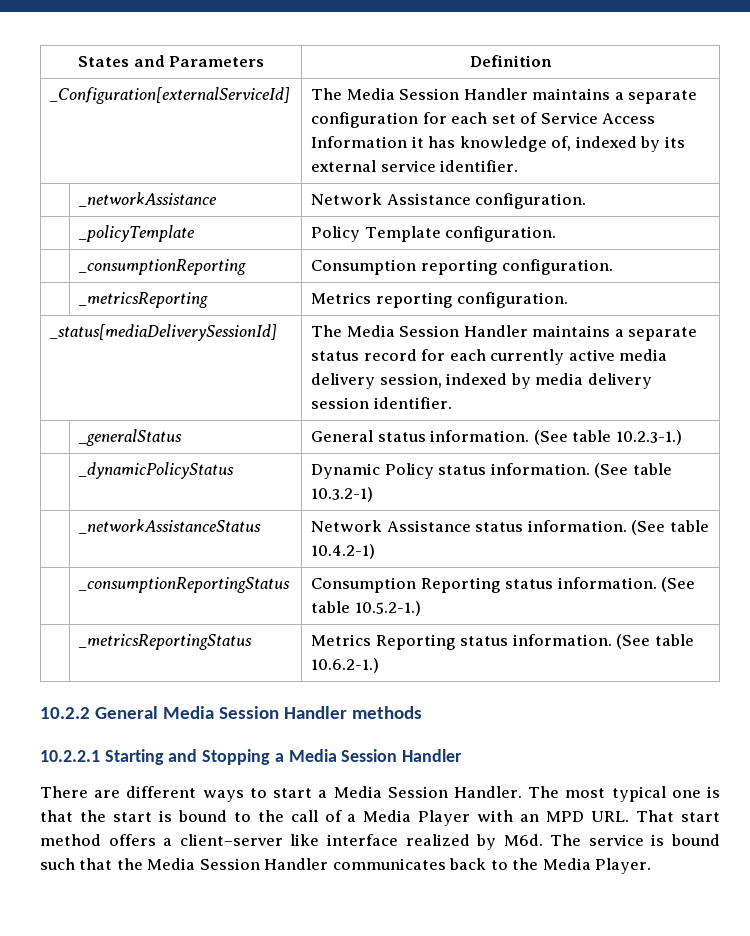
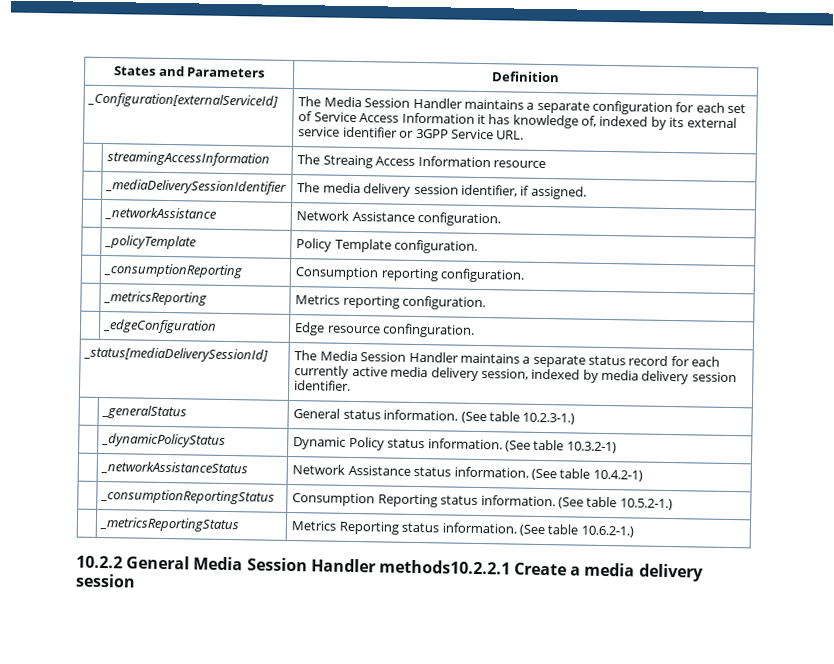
- _Configuration[externalServiceId] | The Media Session Handler maintains a separate configuration for each set of Service Access Information it has knowledge of, indexed by its external service identifier.
+ _Configuration[externalServiceId] | The Media Session Handler maintains a separate configuration for each set of Service Access Information it has knowledge of, indexed by its external service identifier or 3GPP Service URL.
+ | streamingAccessInformation | The Streaing Access Information resource
+ | _mediaDeliverySessionIdentifier | The media delivery session identifier, if assigned.
+ | _edgeConfiguration | Edge resource confinguration.
- 10.2.2 General Media Session Handler methods
- 10.2.2.1 Starting and Stopping a Media Session Handler
- There are different ways to start a Media Session Handler. The most typical one is that the start is bound to the call of a Media Player with an MPD URL. That start method offers a client–server like interface realized by M6d. The service is bound such that the Media Session Handler communicates back to the Media Player.
+ 10.2.2 General Media Session Handler methods10.2.2.1 Create a media delivery session

